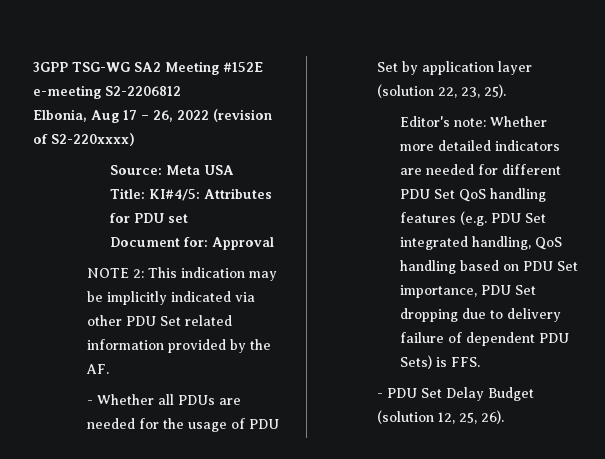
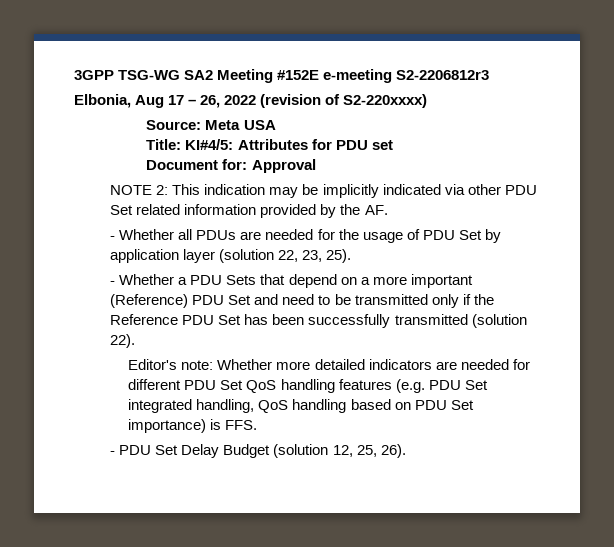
- 3GPP TSG-WG SA2 Meeting #152E e-meeting S2-2206812
+ 3GPP TSG-WG SA2 Meeting #152E e-meeting S2-2206812r3
+ - Whether a PDU Sets that depend on a more important (Reference) PDU Set and need to be transmitted only if the Reference PDU Set has been successfully transmitted (solution 22).
- Editor's note: Whether more detailed indicators are needed for different PDU Set QoS handling features (e.g. PDU Set integrated handling, QoS handling based on PDU Set importance, PDU Set dropping due to delivery failure of dependent PDU Sets) is FFS.
+ Editor's note: Whether more detailed indicators are needed for different PDU Set QoS handling features (e.g. PDU Set integrated handling, QoS handling based on PDU Set importance) is FFS.

